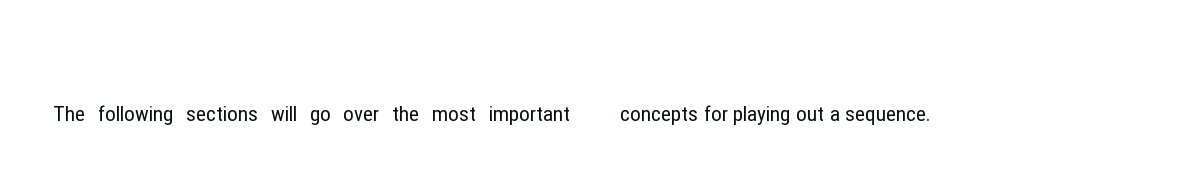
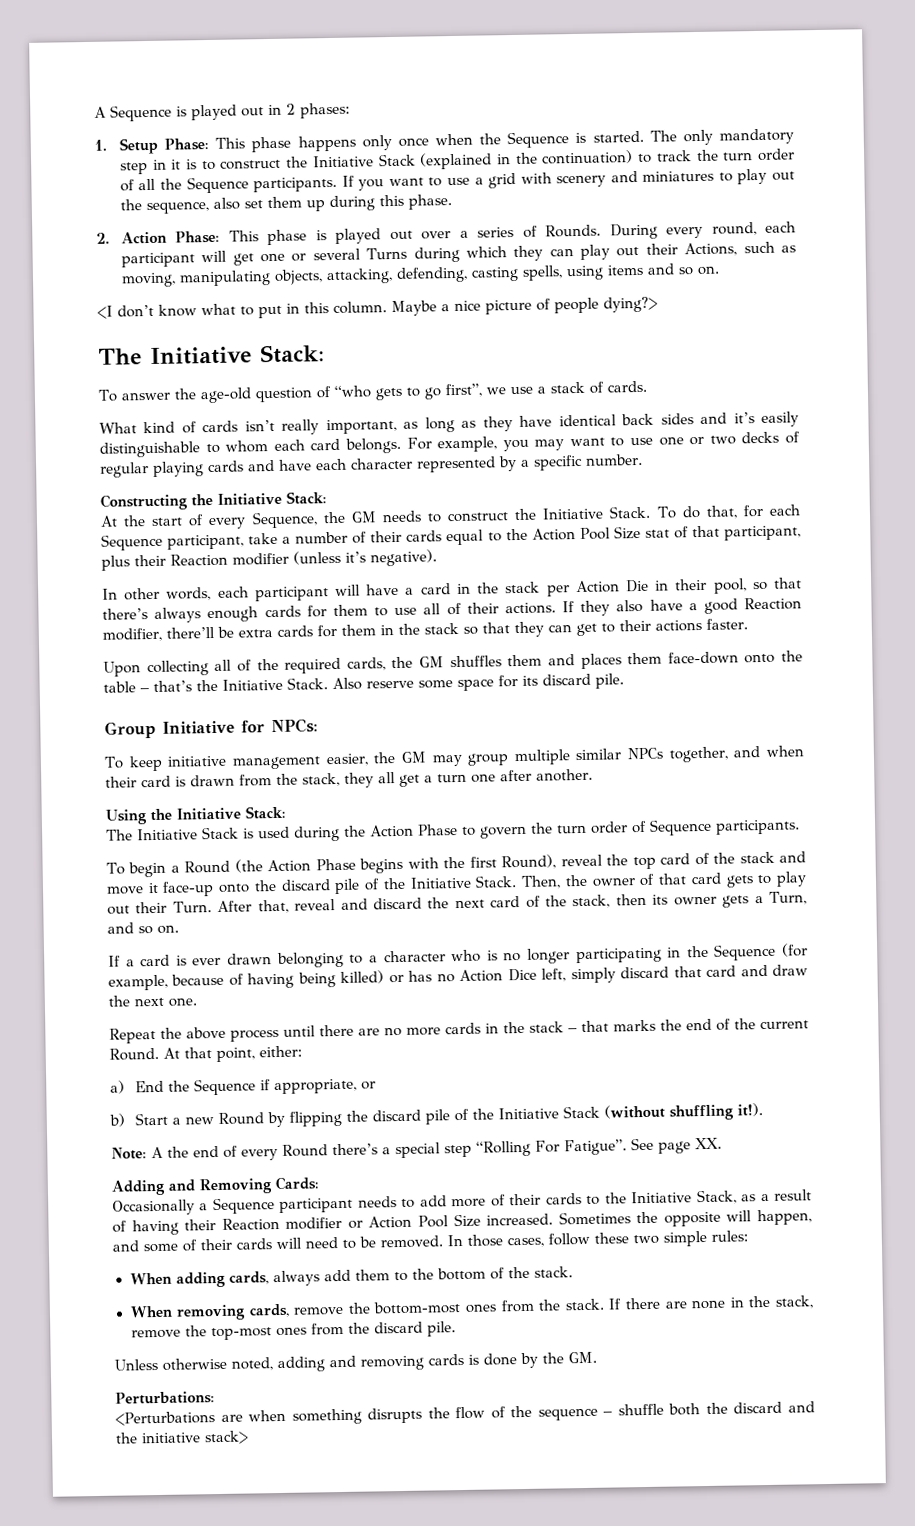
- The following sections will go over the most important concepts for playing out a sequence.
+ A Sequence is played out in 2 phases:
+ 1. Setup Phase: This phase happens only once when the Sequence is started. The only mandatory step in it is to construct the Initiative Stack (explained in the continuation) to track the turn order of all the Sequence participants. If you want to use a grid with scenery and miniatures to play out the sequence, also set them up during this phase.
+ 2. Action Phase: This phase is played out over a series of Rounds. During every round, each participant will get one or several Turns during which they can play out their Actions, such as moving, manipulating objects, attacking, defending, casting spells, using items and so on.
+ <I don’t know what to put in this column. Maybe a nice picture of people dying?>
+ The Initiative Stack:
+ To answer the age-old question of “who gets to go first”, we use a stack of cards.
+ What kind of cards isn’t really important, as long as they have identical back sides and it’s easily distinguishable to whom each card belongs. For example, you may want to use one or two decks of regular playing cards and have each character represented by a specific number.
+ Constructing the Initiative Stack:
+ At the start of every Sequence, the GM needs to construct the Initiative Stack. To do that, for each Sequence participant, take a number of their cards equal to the Action Pool Size stat of that participant, plus their Reaction modifier (unless it’s negative).
+ In other words, each participant will have a card in the stack per Action Die in their pool, so that there’s always enough cards for them to use all of their actions. If they also have a good Reaction modifier, there’ll be extra cards for them in the stack so that they can get to their actions faster.
+ Upon collecting all of the required cards, the GM shuffles them and places them face-down onto the table – that’s the Initiative Stack. Also reserve some space for its discard pile.
+ Group Initiative for NPCs:
+ To keep initiative management easier, the GM may group multiple similar NPCs together, and when their card is drawn from the stack, they all get a turn one after another.
+ Using the Initiative Stack:
+ The Initiative Stack is used during the Action Phase to govern the turn order of Sequence participants.
+ To begin a Round (the Action Phase begins with the first Round), reveal the top card of the stack and move it face-up onto the discard pile of the Initiative Stack. Then, the owner of that card gets to play out their Turn. After that, reveal and discard the next card of the stack, then its owner gets a Turn, and so on.
+ If a card is ever drawn belonging to a character who is no longer participating in the Sequence (for example, because of having being killed) or has no Action Dice left, simply discard that card and draw the next one.
+ Repeat the above process until there are no more cards in the stack – that marks the end of the current Round. At that point, either:
+ a) End the Sequence if appropriate, or
+ b) Start a new Round by flipping the discard pile of the Initiative Stack (without shuffling it!).
+ Note: A the end of every Round there’s a special step “Rolling For Fatigue”. See page XX.
+ Adding and Removing Cards:
+ Occasionally a Sequence participant needs to add more of their cards to the Initiative Stack, as a result of having their Reaction modifier or Action Pool Size increased. Sometimes the opposite will happen, and some of their cards will need to be removed. In those cases, follow these two simple rules:
+ When adding cards, always add them to the bottom of the stack.
+ When removing cards, remove the bottom-most ones from the stack. If there are none in the stack, remove the top-most ones from the discard pile.
+ Unless otherwise noted, adding and removing cards is done by the GM.
+ Perturbations:
+ <Perturbations are when something disrupts the flow of the sequence – shuffle both the discard and the initiative stack>

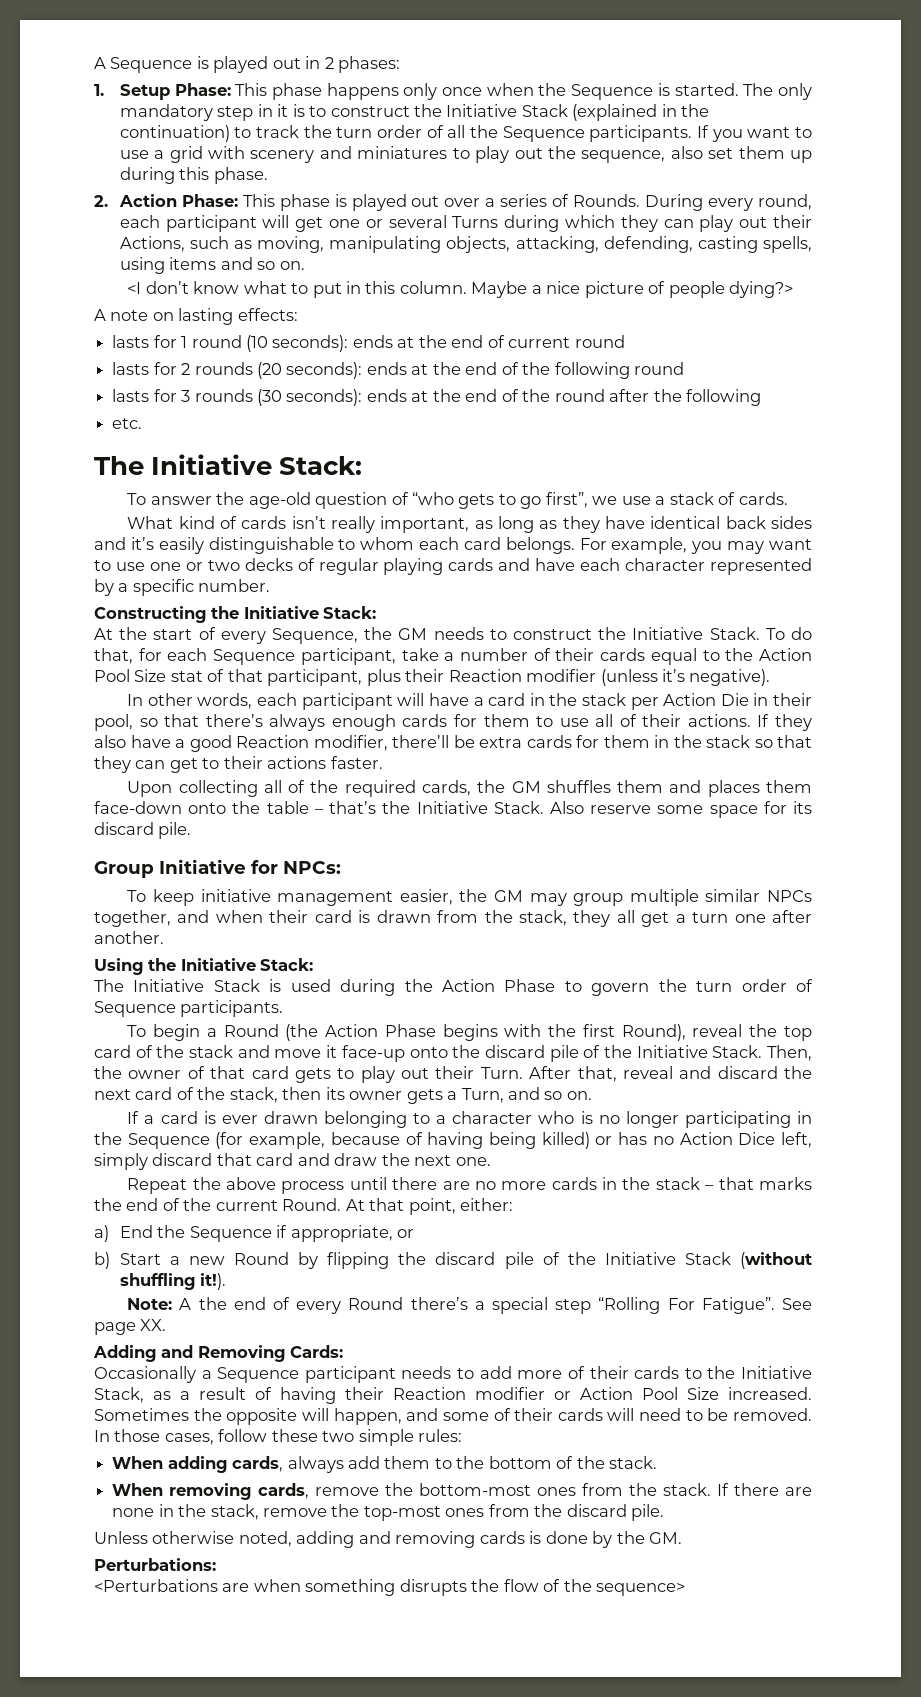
+ A note on lasting effects:
+ lasts for 1 round (10 seconds): ends at the end of current round
+ lasts for 2 rounds (20 seconds): ends at the end of the following round
+ lasts for 3 rounds (30 seconds): ends at the end of the round after the following
+ etc.
- <Perturbations are when something disrupts the flow of the sequence – shuffle both the discard and the initiative stack>
+ <Perturbations are when something disrupts the flow of the sequence>

